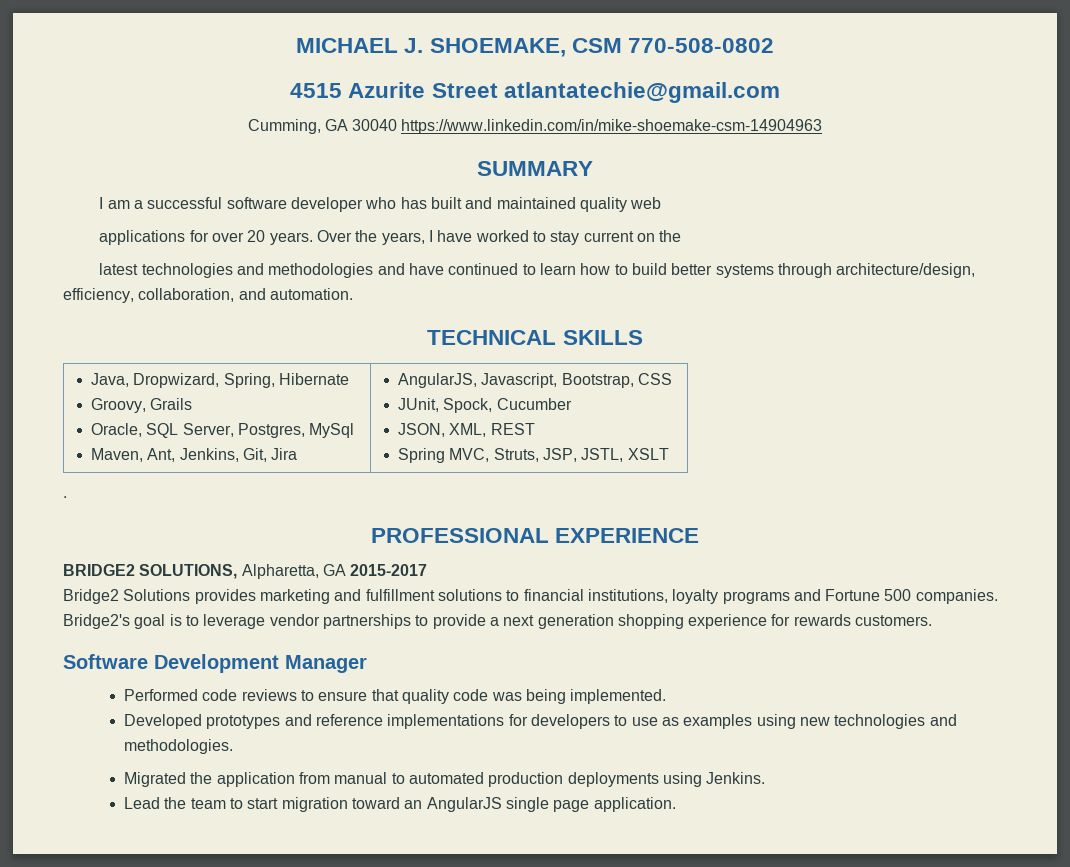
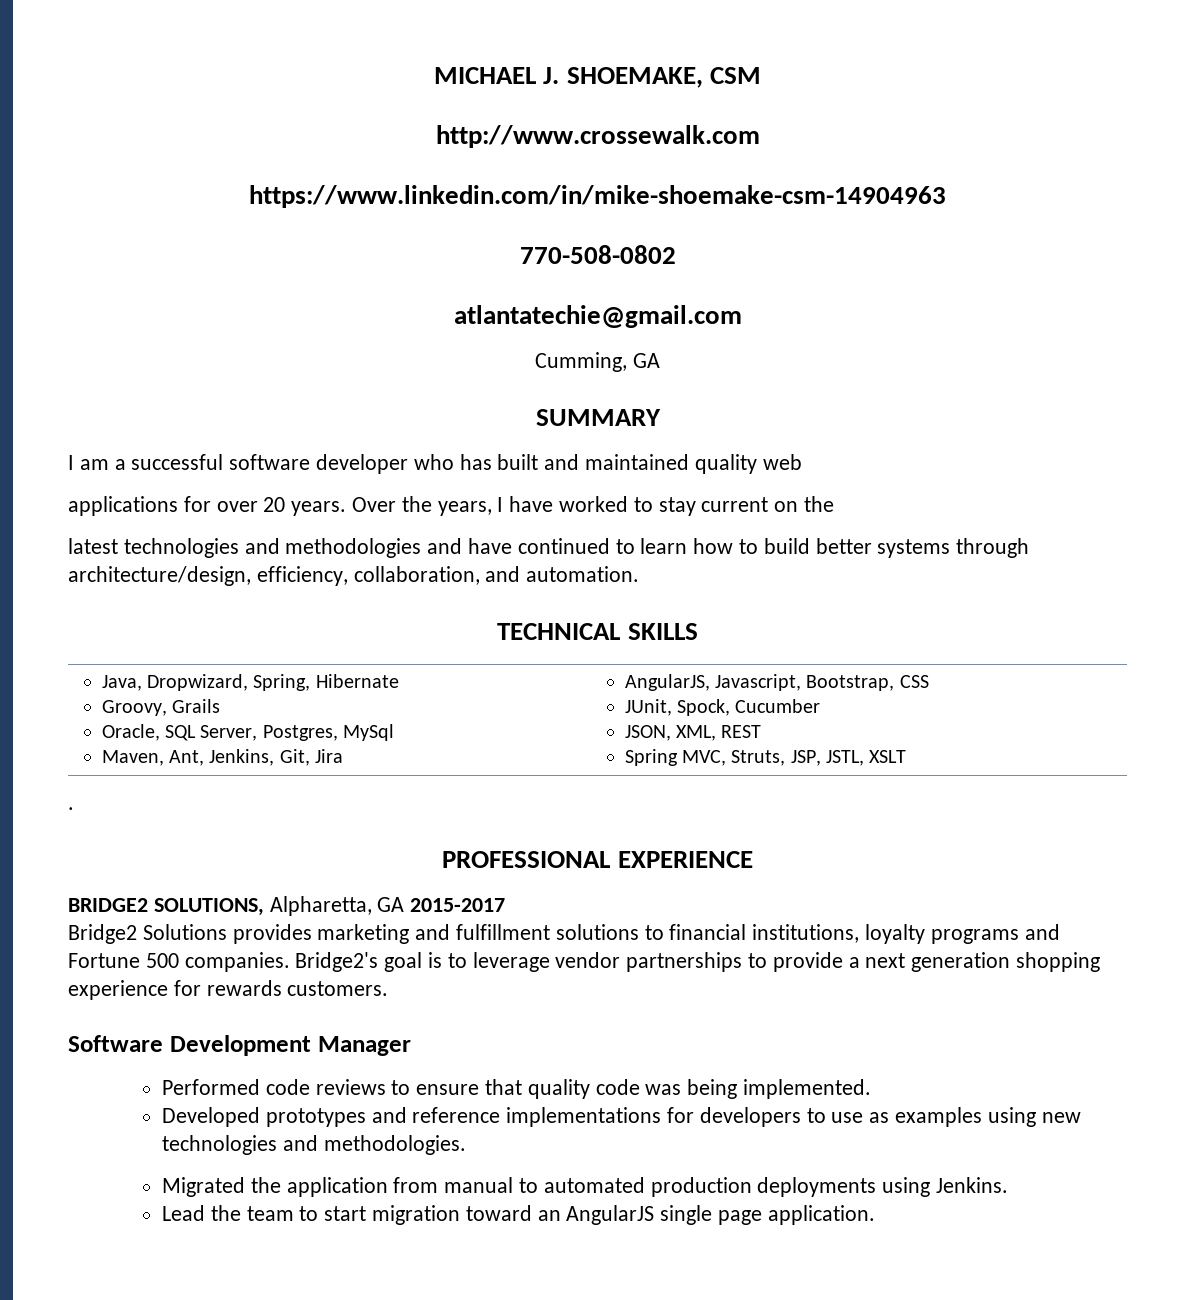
- MICHAEL J. SHOEMAKE, CSM 770-508-0802
+ MICHAEL J. SHOEMAKE, CSM
+ http://www.crossewalk.com
+ https://www.linkedin.com/in/mike-shoemake-csm-14904963
+ 770-508-0802
- 4515 Azurite Street atlantatechie@gmail.com
+ atlantatechie@gmail.com
- Cumming, GA 30040 https://www.linkedin.com/in/mike-shoemake-csm-14904963
+ Cumming, GA

